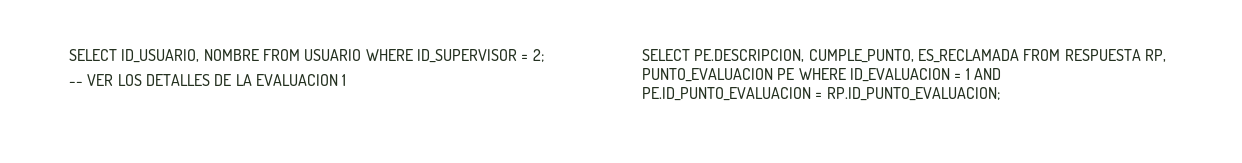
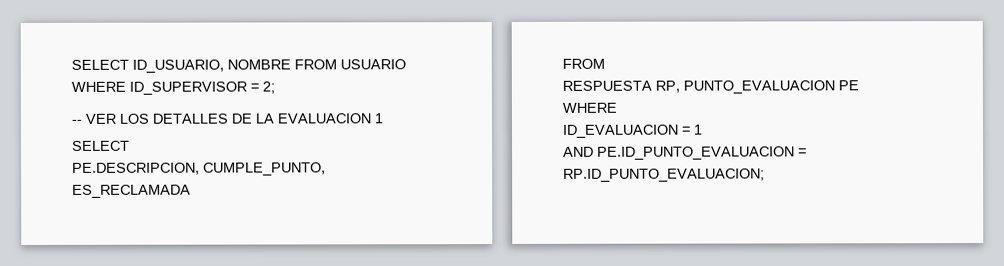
  -- VER LOS DETALLES DE LA EVALUACION 1
- SELECT PE.DESCRIPCION, CUMPLE_PUNTO, ES_RECLAMADA FROM RESPUESTA RP, PUNTO_EVALUACION PE WHERE ID_EVALUACION = 1 AND PE.ID_PUNTO_EVALUACION = RP.ID_PUNTO_EVALUACION;
+ SELECT
+ PE.DESCRIPCION, CUMPLE_PUNTO, ES_RECLAMADA
+ FROM
+ RESPUESTA RP, PUNTO_EVALUACION PE
+ WHERE
+ ID_EVALUACION = 1
+ AND PE.ID_PUNTO_EVALUACION = RP.ID_PUNTO_EVALUACION;

